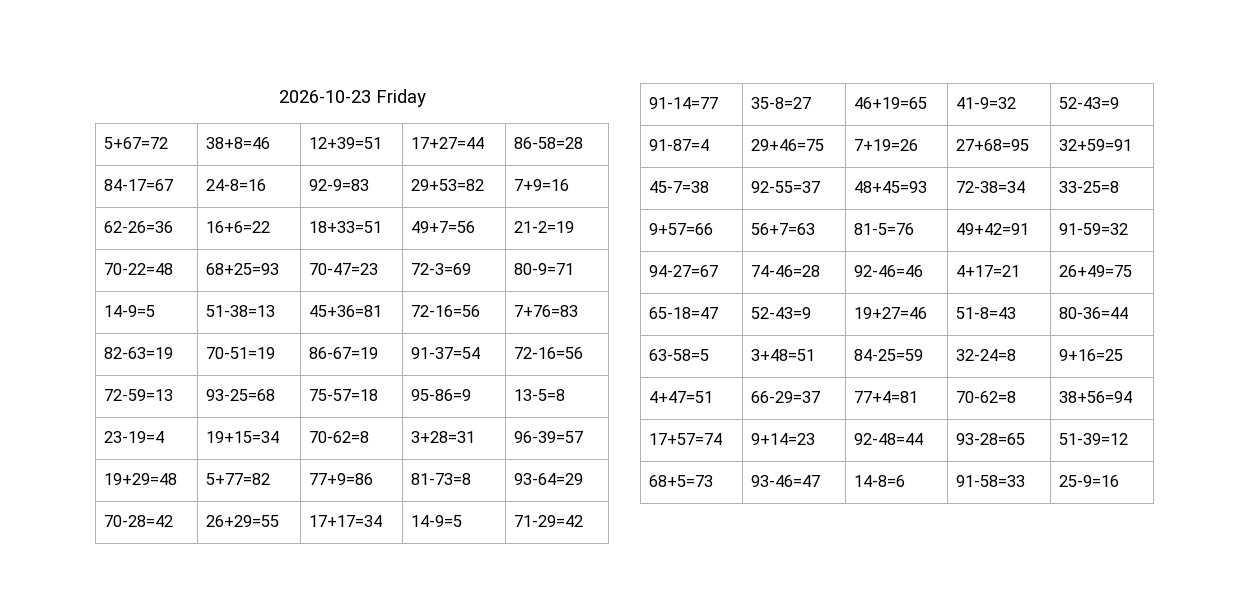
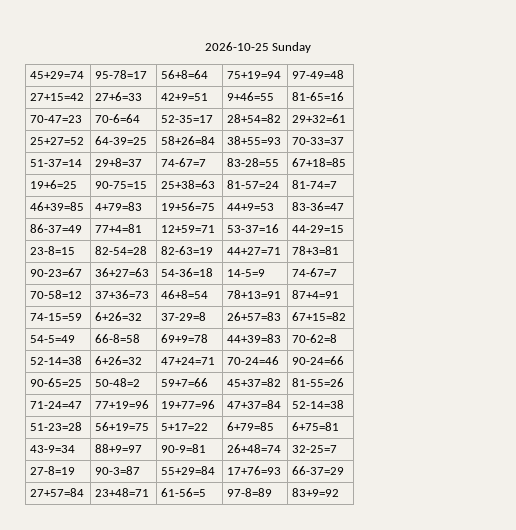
- 2026-10-23 Friday
- 5+67=72 | 38+8=46 | 12+39=51 | 17+27=44 | 86-58=28
- 84-17=67 | 24-8=16 | 92-9=83 | 29+53=82 | 7+9=16
- 62-26=36 | 16+6=22 | 18+33=51 | 49+7=56 | 21-2=19
- 70-22=48 | 68+25=93 | 70-47=23 | 72-3=69 | 80-9=71
- 14-9=5 | 51-38=13 | 45+36=81 | 72-16=56 | 7+76=83
- 82-63=19 | 70-51=19 | 86-67=19 | 91-37=54 | 72-16=56
- 72-59=13 | 93-25=68 | 75-57=18 | 95-86=9 | 13-5=8
- 23-19=4 | 19+15=34 | 70-62=8 | 3+28=31 | 96-39=57
- 19+29=48 | 5+77=82 | 77+9=86 | 81-73=8 | 93-64=29
- 70-28=42 | 26+29=55 | 17+17=34 | 14-9=5 | 71-29=42
- 91-14=77 | 35-8=27 | 46+19=65 | 41-9=32 | 52-43=9
- 91-87=4 | 29+46=75 | 7+19=26 | 27+68=95 | 32+59=91
- 45-7=38 | 92-55=37 | 48+45=93 | 72-38=34 | 33-25=8
- 9+57=66 | 56+7=63 | 81-5=76 | 49+42=91 | 91-59=32
- 94-27=67 | 74-46=28 | 92-46=46 | 4+17=21 | 26+49=75
- 65-18=47 | 52-43=9 | 19+27=46 | 51-8=43 | 80-36=44
- 63-58=5 | 3+48=51 | 84-25=59 | 32-24=8 | 9+16=25
- 4+47=51 | 66-29=37 | 77+4=81 | 70-62=8 | 38+56=94
- 17+57=74 | 9+14=23 | 92-48=44 | 93-28=65 | 51-39=12
- 68+5=73 | 93-46=47 | 14-8=6 | 91-58=33 | 25-9=16
+ 2026-10-25 Sunday
+ 45+29=74 | 95-78=17 | 56+8=64 | 75+19=94 | 97-49=48
+ 27+15=42 | 27+6=33 | 42+9=51 | 9+46=55 | 81-65=16
+ 70-47=23 | 70-6=64 | 52-35=17 | 28+54=82 | 29+32=61
+ 25+27=52 | 64-39=25 | 58+26=84 | 38+55=93 | 70-33=37
+ 51-37=14 | 29+8=37 | 74-67=7 | 83-28=55 | 67+18=85
+ 19+6=25 | 90-75=15 | 25+38=63 | 81-57=24 | 81-74=7
+ 46+39=85 | 4+79=83 | 19+56=75 | 44+9=53 | 83-36=47
+ 86-37=49 | 77+4=81 | 12+59=71 | 53-37=16 | 44-29=15
+ 23-8=15 | 82-54=28 | 82-63=19 | 44+27=71 | 78+3=81
+ 90-23=67 | 36+27=63 | 54-36=18 | 14-5=9 | 74-67=7
+ 70-58=12 | 37+36=73 | 46+8=54 | 78+13=91 | 87+4=91
+ 74-15=59 | 6+26=32 | 37-29=8 | 26+57=83 | 67+15=82
+ 54-5=49 | 66-8=58 | 69+9=78 | 44+39=83 | 70-62=8
+ 52-14=38 | 6+26=32 | 47+24=71 | 70-24=46 | 90-24=66
+ 90-65=25 | 50-48=2 | 59+7=66 | 45+37=82 | 81-55=26
+ 71-24=47 | 77+19=96 | 19+77=96 | 47+37=84 | 52-14=38
+ 51-23=28 | 56+19=75 | 5+17=22 | 6+79=85 | 6+75=81
+ 43-9=34 | 88+9=97 | 90-9=81 | 26+48=74 | 32-25=7
+ 27-8=19 | 90-3=87 | 55+29=84 | 17+76=93 | 66-37=29
+ 27+57=84 | 23+48=71 | 61-56=5 | 97-8=89 | 83+9=92

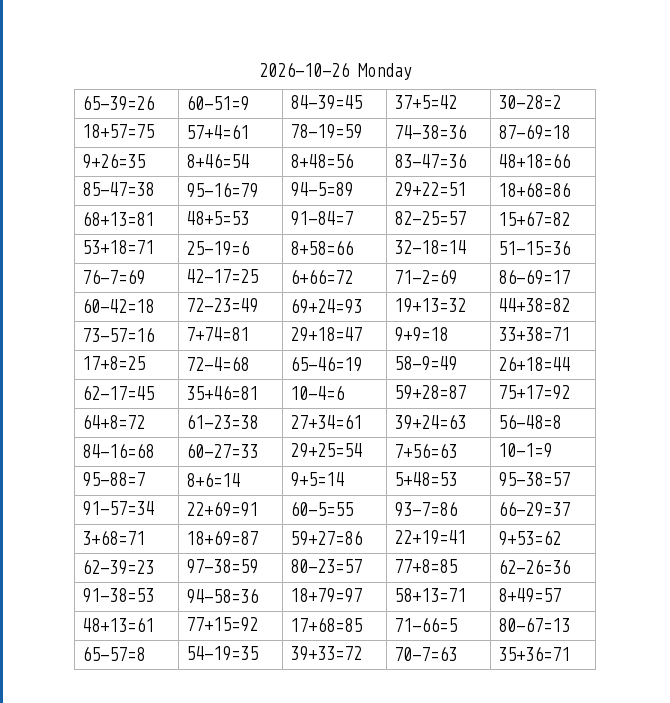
- 2026-10-25 Sunday
- 45+29=74 | 95-78=17 | 56+8=64 | 75+19=94 | 97-49=48
- 27+15=42 | 27+6=33 | 42+9=51 | 9+46=55 | 81-65=16
- 70-47=23 | 70-6=64 | 52-35=17 | 28+54=82 | 29+32=61
- 25+27=52 | 64-39=25 | 58+26=84 | 38+55=93 | 70-33=37
- 51-37=14 | 29+8=37 | 74-67=7 | 83-28=55 | 67+18=85
- 19+6=25 | 90-75=15 | 25+38=63 | 81-57=24 | 81-74=7
- 46+39=85 | 4+79=83 | 19+56=75 | 44+9=53 | 83-36=47
- 86-37=49 | 77+4=81 | 12+59=71 | 53-37=16 | 44-29=15
- 23-8=15 | 82-54=28 | 82-63=19 | 44+27=71 | 78+3=81
- 90-23=67 | 36+27=63 | 54-36=18 | 14-5=9 | 74-67=7
- 70-58=12 | 37+36=73 | 46+8=54 | 78+13=91 | 87+4=91
- 74-15=59 | 6+26=32 | 37-29=8 | 26+57=83 | 67+15=82
- 54-5=49 | 66-8=58 | 69+9=78 | 44+39=83 | 70-62=8
- 52-14=38 | 6+26=32 | 47+24=71 | 70-24=46 | 90-24=66
- 90-65=25 | 50-48=2 | 59+7=66 | 45+37=82 | 81-55=26
- 71-24=47 | 77+19=96 | 19+77=96 | 47+37=84 | 52-14=38
- 51-23=28 | 56+19=75 | 5+17=22 | 6+79=85 | 6+75=81
- 43-9=34 | 88+9=97 | 90-9=81 | 26+48=74 | 32-25=7
- 27-8=19 | 90-3=87 | 55+29=84 | 17+76=93 | 66-37=29
- 27+57=84 | 23+48=71 | 61-56=5 | 97-8=89 | 83+9=92
+ 2026-10-26 Monday
+ 65-39=26 | 60-51=9 | 84-39=45 | 37+5=42 | 30-28=2
+ 18+57=75 | 57+4=61 | 78-19=59 | 74-38=36 | 87-69=18
+ 9+26=35 | 8+46=54 | 8+48=56 | 83-47=36 | 48+18=66
+ 85-47=38 | 95-16=79 | 94-5=89 | 29+22=51 | 18+68=86
+ 68+13=81 | 48+5=53 | 91-84=7 | 82-25=57 | 15+67=82
+ 53+18=71 | 25-19=6 | 8+58=66 | 32-18=14 | 51-15=36
+ 76-7=69 | 42-17=25 | 6+66=72 | 71-2=69 | 86-69=17
+ 60-42=18 | 72-23=49 | 69+24=93 | 19+13=32 | 44+38=82
+ 73-57=16 | 7+74=81 | 29+18=47 | 9+9=18 | 33+38=71
+ 17+8=25 | 72-4=68 | 65-46=19 | 58-9=49 | 26+18=44
+ 62-17=45 | 35+46=81 | 10-4=6 | 59+28=87 | 75+17=92
+ 64+8=72 | 61-23=38 | 27+34=61 | 39+24=63 | 56-48=8
+ 84-16=68 | 60-27=33 | 29+25=54 | 7+56=63 | 10-1=9
+ 95-88=7 | 8+6=14 | 9+5=14 | 5+48=53 | 95-38=57
+ 91-57=34 | 22+69=91 | 60-5=55 | 93-7=86 | 66-29=37
+ 3+68=71 | 18+69=87 | 59+27=86 | 22+19=41 | 9+53=62
+ 62-39=23 | 97-38=59 | 80-23=57 | 77+8=85 | 62-26=36
+ 91-38=53 | 94-58=36 | 18+79=97 | 58+13=71 | 8+49=57
+ 48+13=61 | 77+15=92 | 17+68=85 | 71-66=5 | 80-67=13
+ 65-57=8 | 54-19=35 | 39+33=72 | 70-7=63 | 35+36=71

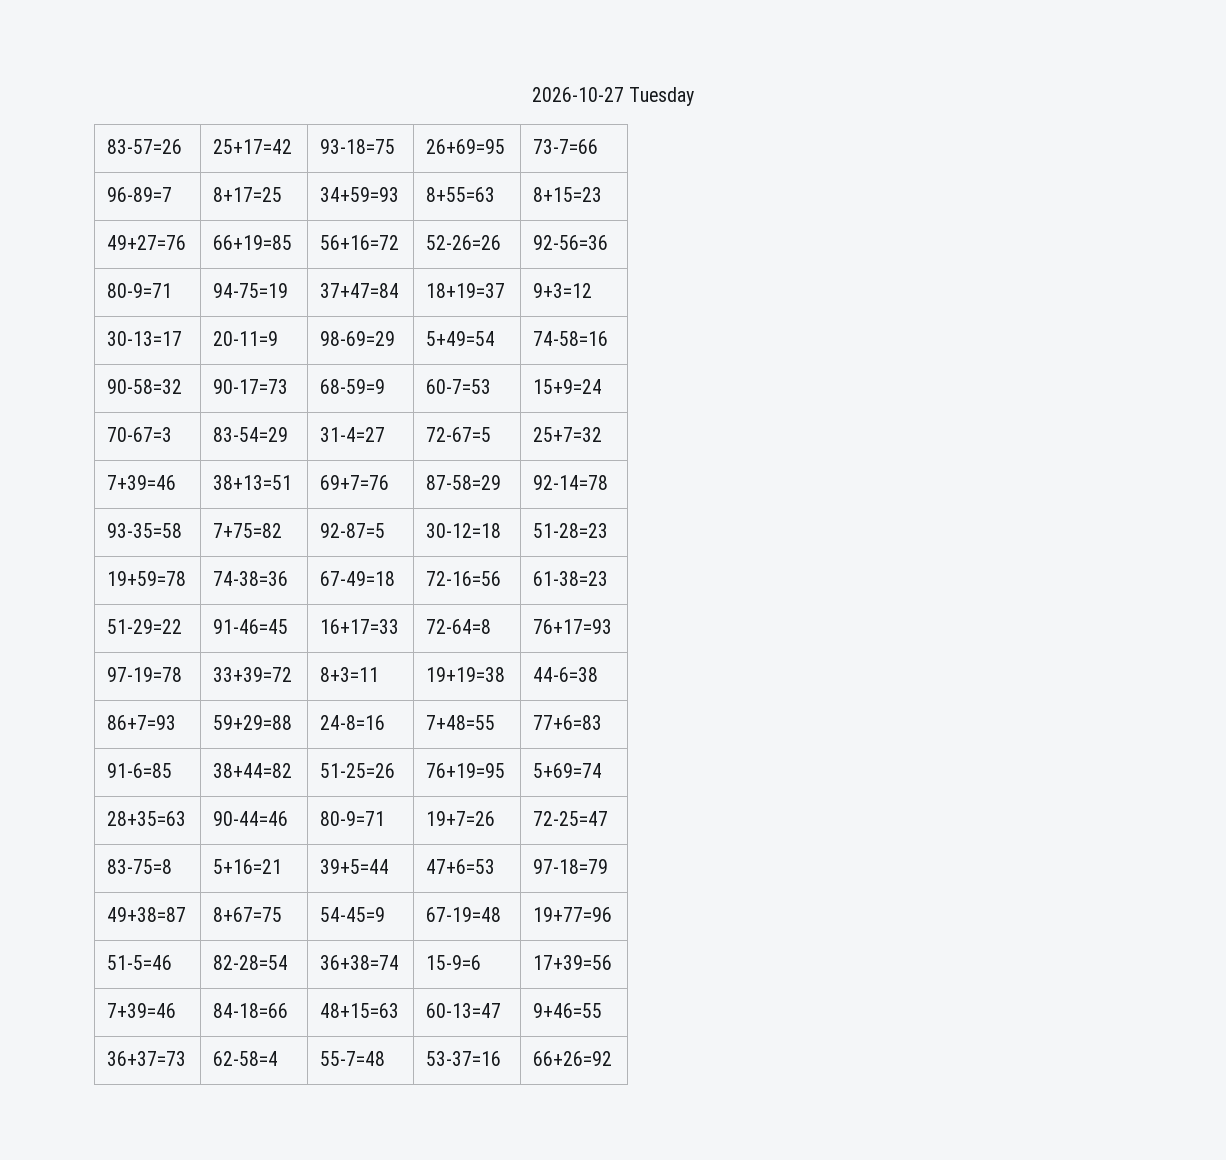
- 2026-10-26 Monday
- 65-39=26 | 60-51=9 | 84-39=45 | 37+5=42 | 30-28=2
- 18+57=75 | 57+4=61 | 78-19=59 | 74-38=36 | 87-69=18
- 9+26=35 | 8+46=54 | 8+48=56 | 83-47=36 | 48+18=66
- 85-47=38 | 95-16=79 | 94-5=89 | 29+22=51 | 18+68=86
- 68+13=81 | 48+5=53 | 91-84=7 | 82-25=57 | 15+67=82
- 53+18=71 | 25-19=6 | 8+58=66 | 32-18=14 | 51-15=36
- 76-7=69 | 42-17=25 | 6+66=72 | 71-2=69 | 86-69=17
- 60-42=18 | 72-23=49 | 69+24=93 | 19+13=32 | 44+38=82
- 73-57=16 | 7+74=81 | 29+18=47 | 9+9=18 | 33+38=71
- 17+8=25 | 72-4=68 | 65-46=19 | 58-9=49 | 26+18=44
- 62-17=45 | 35+46=81 | 10-4=6 | 59+28=87 | 75+17=92
- 64+8=72 | 61-23=38 | 27+34=61 | 39+24=63 | 56-48=8
- 84-16=68 | 60-27=33 | 29+25=54 | 7+56=63 | 10-1=9
- 95-88=7 | 8+6=14 | 9+5=14 | 5+48=53 | 95-38=57
- 91-57=34 | 22+69=91 | 60-5=55 | 93-7=86 | 66-29=37
- 3+68=71 | 18+69=87 | 59+27=86 | 22+19=41 | 9+53=62
- 62-39=23 | 97-38=59 | 80-23=57 | 77+8=85 | 62-26=36
- 91-38=53 | 94-58=36 | 18+79=97 | 58+13=71 | 8+49=57
- 48+13=61 | 77+15=92 | 17+68=85 | 71-66=5 | 80-67=13
- 65-57=8 | 54-19=35 | 39+33=72 | 70-7=63 | 35+36=71
+ 2026-10-27 Tuesday
+ 83-57=26 | 25+17=42 | 93-18=75 | 26+69=95 | 73-7=66
+ 96-89=7 | 8+17=25 | 34+59=93 | 8+55=63 | 8+15=23
+ 49+27=76 | 66+19=85 | 56+16=72 | 52-26=26 | 92-56=36
+ 80-9=71 | 94-75=19 | 37+47=84 | 18+19=37 | 9+3=12
+ 30-13=17 | 20-11=9 | 98-69=29 | 5+49=54 | 74-58=16
+ 90-58=32 | 90-17=73 | 68-59=9 | 60-7=53 | 15+9=24
+ 70-67=3 | 83-54=29 | 31-4=27 | 72-67=5 | 25+7=32
+ 7+39=46 | 38+13=51 | 69+7=76 | 87-58=29 | 92-14=78
+ 93-35=58 | 7+75=82 | 92-87=5 | 30-12=18 | 51-28=23
+ 19+59=78 | 74-38=36 | 67-49=18 | 72-16=56 | 61-38=23
+ 51-29=22 | 91-46=45 | 16+17=33 | 72-64=8 | 76+17=93
+ 97-19=78 | 33+39=72 | 8+3=11 | 19+19=38 | 44-6=38
+ 86+7=93 | 59+29=88 | 24-8=16 | 7+48=55 | 77+6=83
+ 91-6=85 | 38+44=82 | 51-25=26 | 76+19=95 | 5+69=74
+ 28+35=63 | 90-44=46 | 80-9=71 | 19+7=26 | 72-25=47
+ 83-75=8 | 5+16=21 | 39+5=44 | 47+6=53 | 97-18=79
+ 49+38=87 | 8+67=75 | 54-45=9 | 67-19=48 | 19+77=96
+ 51-5=46 | 82-28=54 | 36+38=74 | 15-9=6 | 17+39=56
+ 7+39=46 | 84-18=66 | 48+15=63 | 60-13=47 | 9+46=55
+ 36+37=73 | 62-58=4 | 55-7=48 | 53-37=16 | 66+26=92

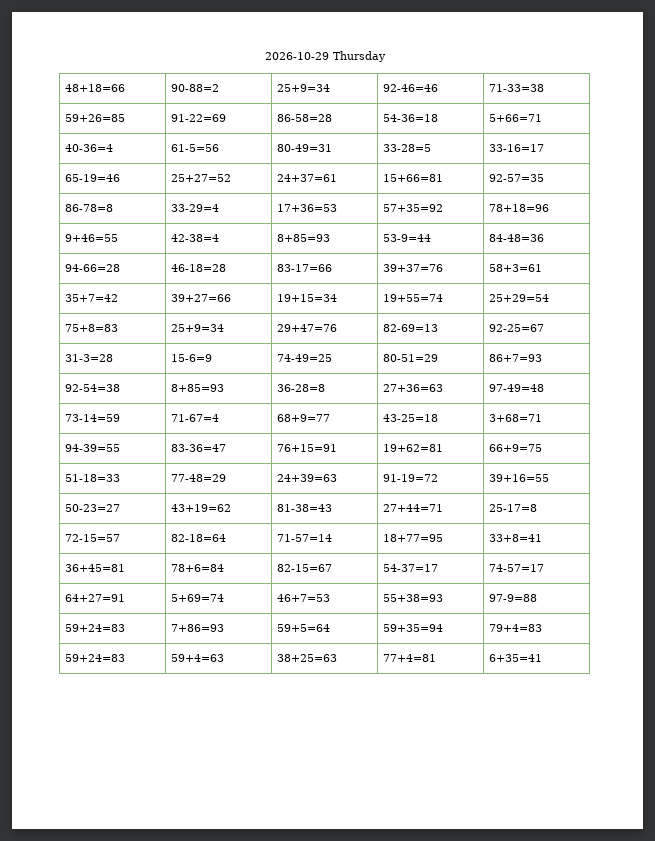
- 2026-10-27 Tuesday
- 83-57=26 | 25+17=42 | 93-18=75 | 26+69=95 | 73-7=66
- 96-89=7 | 8+17=25 | 34+59=93 | 8+55=63 | 8+15=23
- 49+27=76 | 66+19=85 | 56+16=72 | 52-26=26 | 92-56=36
- 80-9=71 | 94-75=19 | 37+47=84 | 18+19=37 | 9+3=12
- 30-13=17 | 20-11=9 | 98-69=29 | 5+49=54 | 74-58=16
- 90-58=32 | 90-17=73 | 68-59=9 | 60-7=53 | 15+9=24
- 70-67=3 | 83-54=29 | 31-4=27 | 72-67=5 | 25+7=32
- 7+39=46 | 38+13=51 | 69+7=76 | 87-58=29 | 92-14=78
- 93-35=58 | 7+75=82 | 92-87=5 | 30-12=18 | 51-28=23
- 19+59=78 | 74-38=36 | 67-49=18 | 72-16=56 | 61-38=23
- 51-29=22 | 91-46=45 | 16+17=33 | 72-64=8 | 76+17=93
- 97-19=78 | 33+39=72 | 8+3=11 | 19+19=38 | 44-6=38
- 86+7=93 | 59+29=88 | 24-8=16 | 7+48=55 | 77+6=83
- 91-6=85 | 38+44=82 | 51-25=26 | 76+19=95 | 5+69=74
- 28+35=63 | 90-44=46 | 80-9=71 | 19+7=26 | 72-25=47
- 83-75=8 | 5+16=21 | 39+5=44 | 47+6=53 | 97-18=79
- 49+38=87 | 8+67=75 | 54-45=9 | 67-19=48 | 19+77=96
- 51-5=46 | 82-28=54 | 36+38=74 | 15-9=6 | 17+39=56
- 7+39=46 | 84-18=66 | 48+15=63 | 60-13=47 | 9+46=55
- 36+37=73 | 62-58=4 | 55-7=48 | 53-37=16 | 66+26=92
+ 2026-10-29 Thursday
+ 48+18=66 | 90-88=2 | 25+9=34 | 92-46=46 | 71-33=38
+ 59+26=85 | 91-22=69 | 86-58=28 | 54-36=18 | 5+66=71
+ 40-36=4 | 61-5=56 | 80-49=31 | 33-28=5 | 33-16=17
+ 65-19=46 | 25+27=52 | 24+37=61 | 15+66=81 | 92-57=35
+ 86-78=8 | 33-29=4 | 17+36=53 | 57+35=92 | 78+18=96
+ 9+46=55 | 42-38=4 | 8+85=93 | 53-9=44 | 84-48=36
+ 94-66=28 | 46-18=28 | 83-17=66 | 39+37=76 | 58+3=61
+ 35+7=42 | 39+27=66 | 19+15=34 | 19+55=74 | 25+29=54
+ 75+8=83 | 25+9=34 | 29+47=76 | 82-69=13 | 92-25=67
+ 31-3=28 | 15-6=9 | 74-49=25 | 80-51=29 | 86+7=93
+ 92-54=38 | 8+85=93 | 36-28=8 | 27+36=63 | 97-49=48
+ 73-14=59 | 71-67=4 | 68+9=77 | 43-25=18 | 3+68=71
+ 94-39=55 | 83-36=47 | 76+15=91 | 19+62=81 | 66+9=75
+ 51-18=33 | 77-48=29 | 24+39=63 | 91-19=72 | 39+16=55
+ 50-23=27 | 43+19=62 | 81-38=43 | 27+44=71 | 25-17=8
+ 72-15=57 | 82-18=64 | 71-57=14 | 18+77=95 | 33+8=41
+ 36+45=81 | 78+6=84 | 82-15=67 | 54-37=17 | 74-57=17
+ 64+27=91 | 5+69=74 | 46+7=53 | 55+38=93 | 97-9=88
+ 59+24=83 | 7+86=93 | 59+5=64 | 59+35=94 | 79+4=83
+ 59+24=83 | 59+4=63 | 38+25=63 | 77+4=81 | 6+35=41

